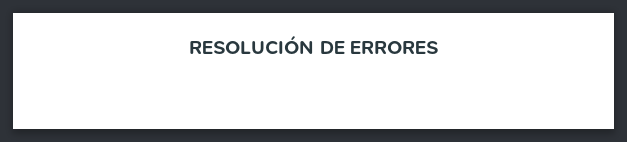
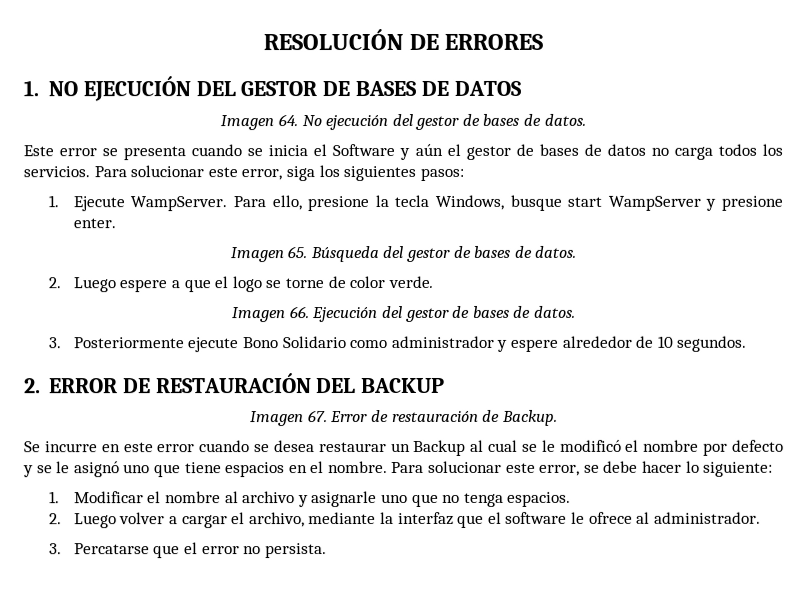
+ 1. NO EJECUCIÓN DEL GESTOR DE BASES DE DATOS
+ Imagen 64. No ejecución del gestor de bases de datos.
+ Este error se presenta cuando se inicia el Software y aún el gestor de bases de datos no carga todos los servicios. Para solucionar este error, siga los siguientes pasos:
+ 1. Ejecute WampServer. Para ello, presione la tecla Windows, busque start WampServer y presione enter.
+ Imagen 65. Búsqueda del gestor de bases de datos.
+ 2. Luego espere a que el logo se torne de color verde.
+ Imagen 66. Ejecución del gestor de bases de datos.
+ 3. Posteriormente ejecute Bono Solidario como administrador y espere alrededor de 10 segundos.
+ 2. ERROR DE RESTAURACIÓN DEL BACKUP
+ Imagen 67. Error de restauración de Backup.
+ Se incurre en este error cuando se desea restaurar un Backup al cual se le modificó el nombre por defecto y se le asignó uno que tiene espacios en el nombre. Para solucionar este error, se debe hacer lo siguiente:
+ 1. Modificar el nombre al archivo y asignarle uno que no tenga espacios.
+ 2. Luego volver a cargar el archivo, mediante la interfaz que el software le ofrece al administrador.
+ 3. Percatarse que el error no persista.

